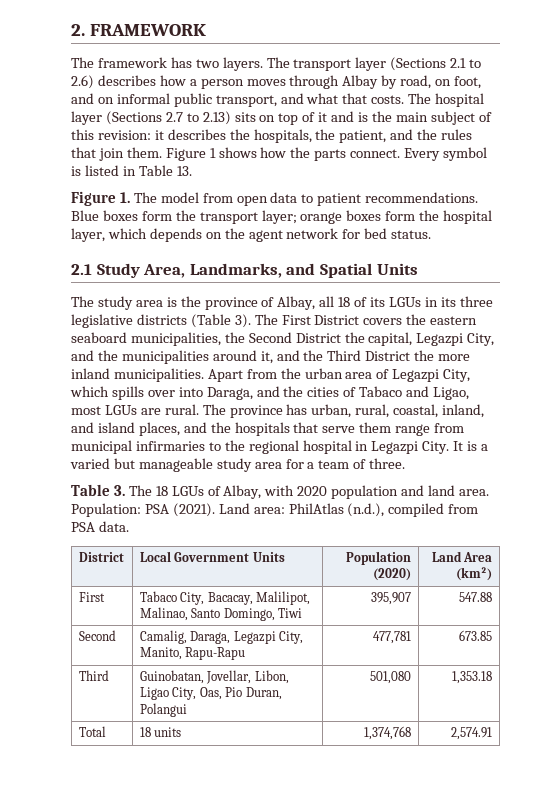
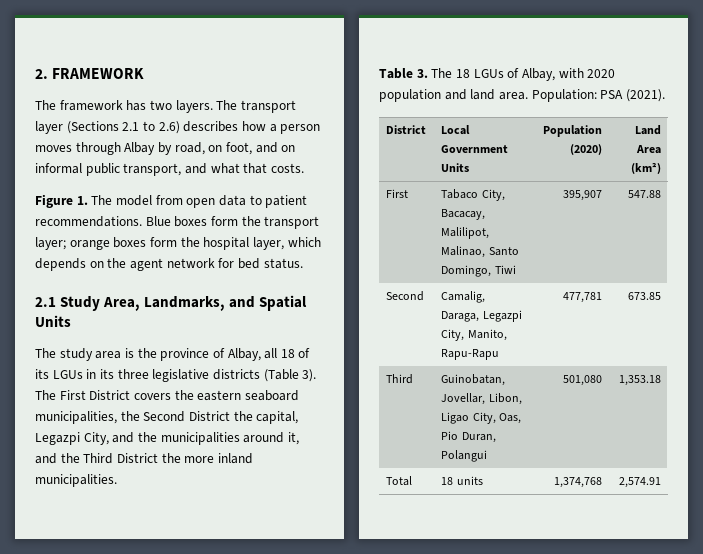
- The hospital layer (Sections 2.7 to 2.13) sits on top of it and is the main subject of this revision: it describes the hospitals, the patient, and the rules that join them. Figure 1 shows how the parts connect. Every symbol is listed in Table 13.
- Apart from the urban area of Legazpi City, which spills over into Daraga, and the cities of Tabaco and Ligao, most LGUs are rural. The province has urban, rural, coastal, inland, and island places, and the hospitals that serve them range from municipal infirmaries to the regional hospital in Legazpi City. It is a varied but manageable study area for a team of three.
- Land area: PhilAtlas (n.d.), compiled from PSA data.

